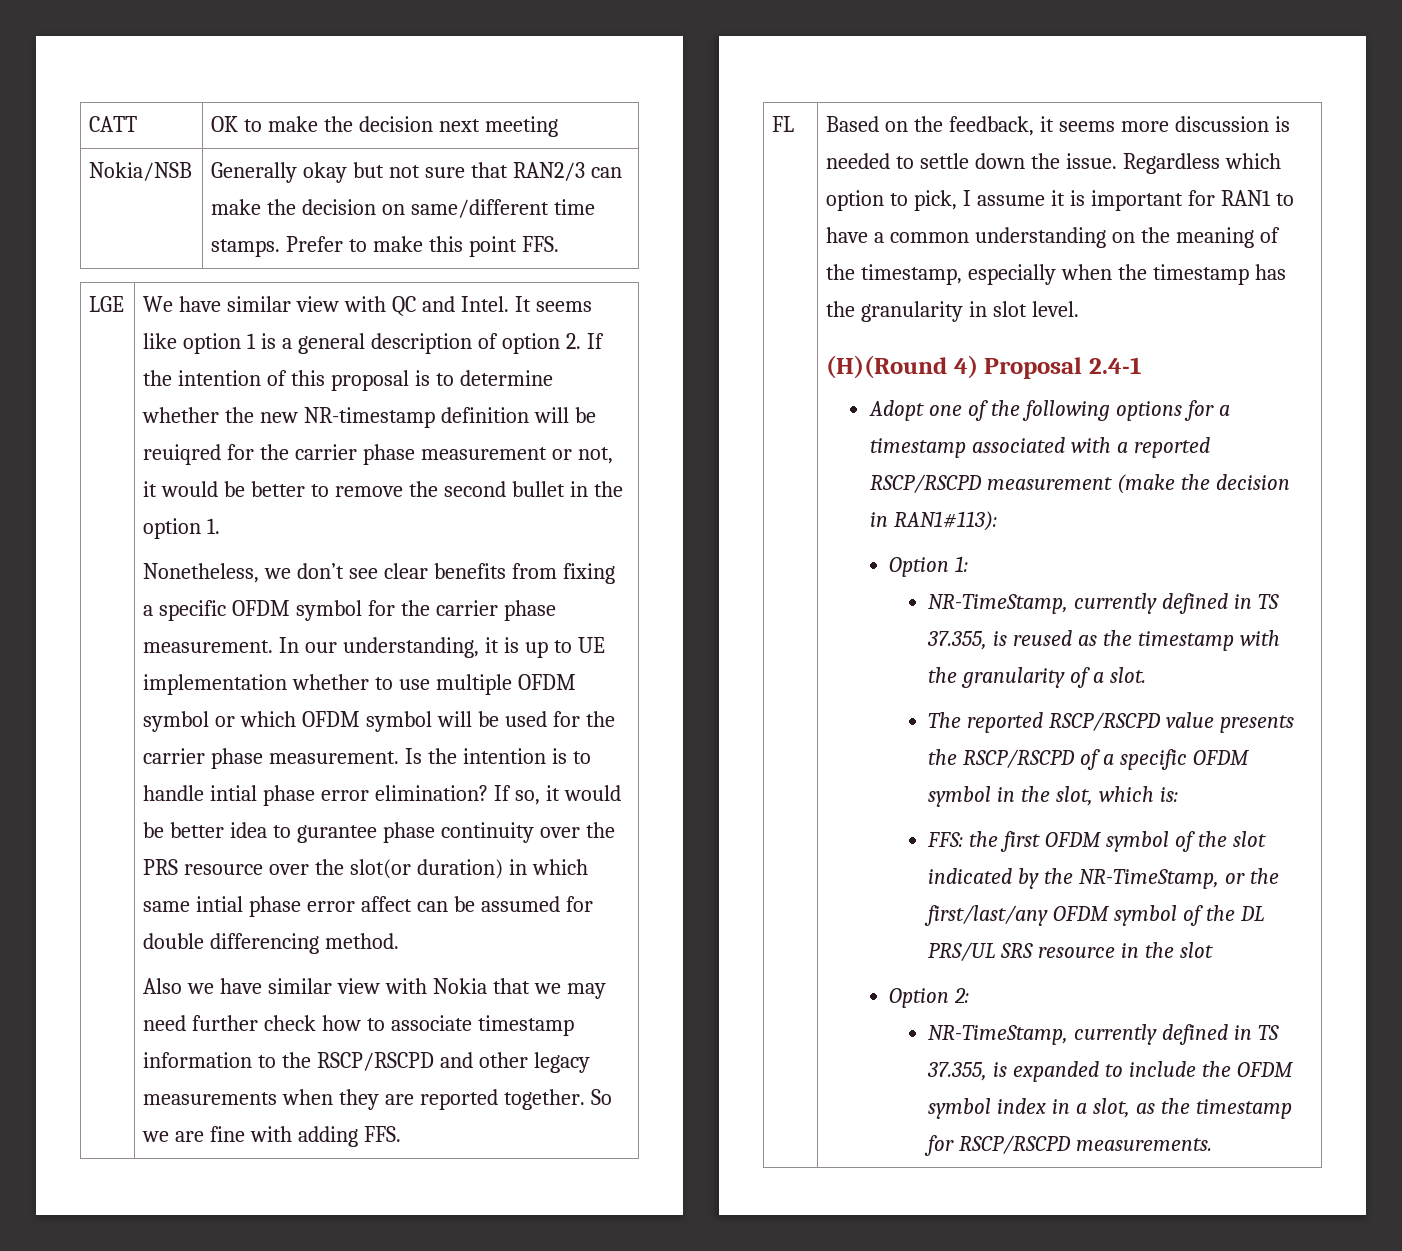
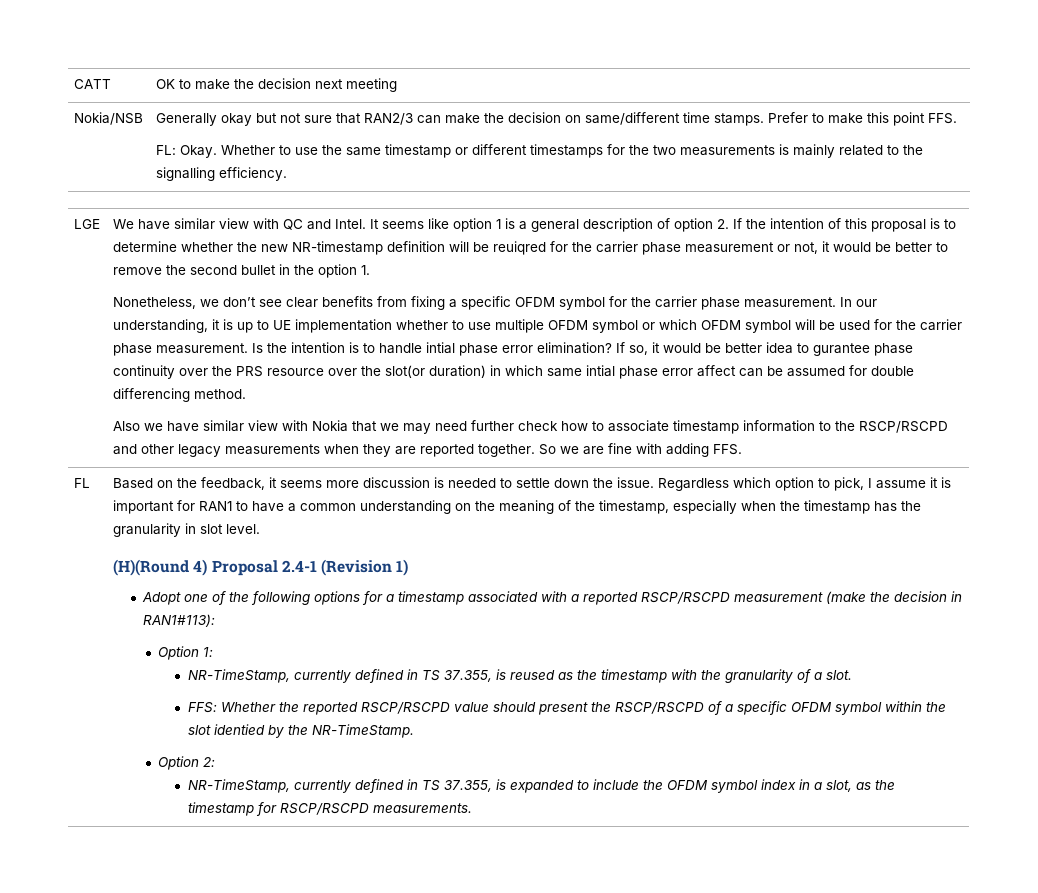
+ FL: Okay. Whether to use the same timestamp or different timestamps for the two measurements is mainly related to the signalling efficiency.
- (H)(Round 4) Proposal 2.4-1
+ (H)(Round 4) Proposal 2.4-1 (Revision 1)
- The reported RSCP/RSCPD value presents the RSCP/RSCPD of a specific OFDM symbol in the slot, which is:
- FFS: the first OFDM symbol of the slot indicated by the NR-TimeStamp, or the first/last/any OFDM symbol of the DL PRS/UL SRS resource in the slot
+ FFS: Whether the reported RSCP/RSCPD value should present the RSCP/RSCPD of a specific OFDM symbol within the slot identied by the NR-TimeStamp.

